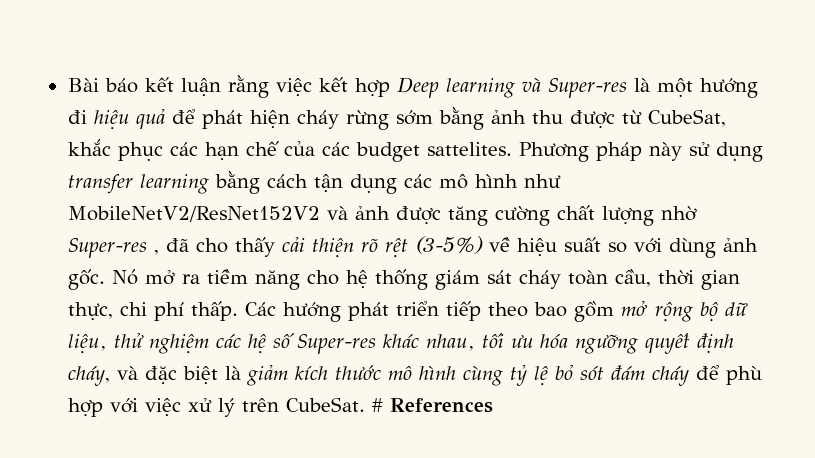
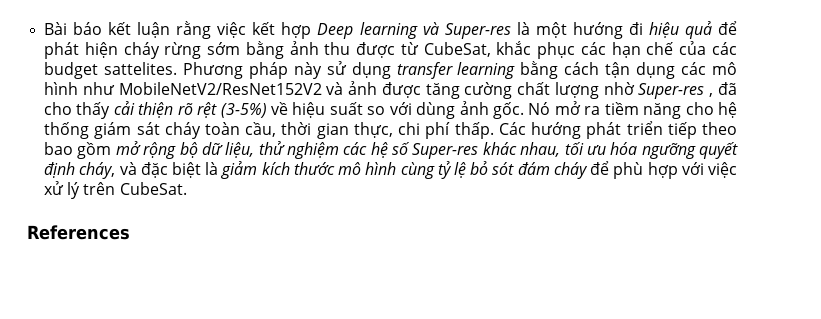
- Các hướng phát triển tiếp theo bao gồm mở rộng bộ dữ liệu, thử nghiệm các hệ số Super-res khác nhau, tối ưu hóa ngưỡng quyết định cháy, và đặc biệt là giảm kích thước mô hình cùng tỷ lệ bỏ sót đám cháy để phù hợp với việc xử lý trên CubeSat. # References
+ Các hướng phát triển tiếp theo bao gồm mở rộng bộ dữ liệu, thử nghiệm các hệ số Super-res khác nhau, tối ưu hóa ngưỡng quyết định cháy, và đặc biệt là giảm kích thước mô hình cùng tỷ lệ bỏ sót đám cháy để phù hợp với việc xử lý trên CubeSat.
+ References

